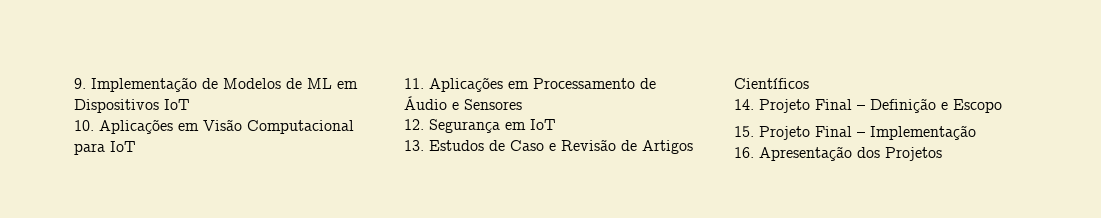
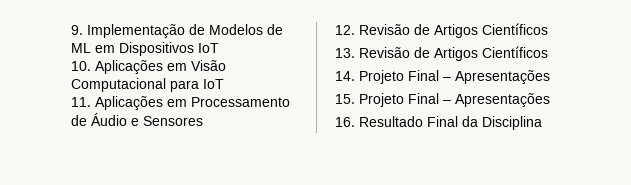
- 12. Segurança em IoT
- 13. Estudos de Caso e Revisão de Artigos Científicos
+ 12. Revisão de Artigos Científicos
+ 13. Revisão de Artigos Científicos
- 14. Projeto Final – Definição e Escopo
+ 14. Projeto Final – Apresentações
- 15. Projeto Final – Implementação
+ 15. Projeto Final – Apresentações
- 16. Apresentação dos Projetos
+ 16. Resultado Final da Disciplina

